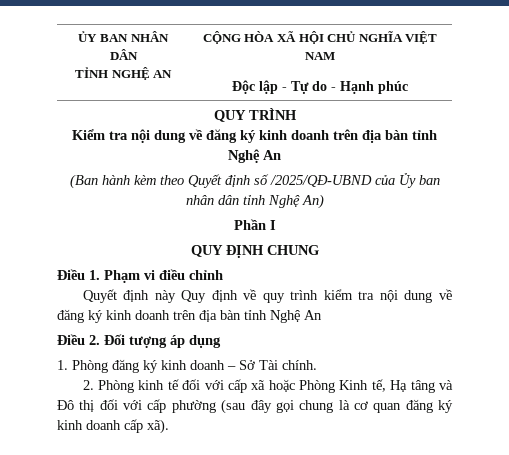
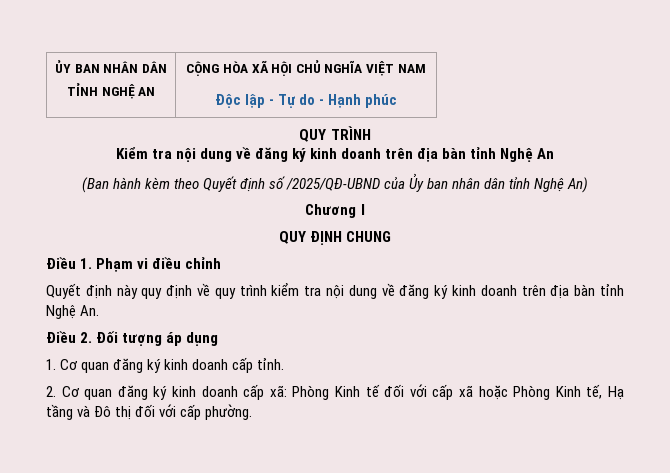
- Phần I
+ Chương I
- Quyết định này Quy định về quy trình kiểm tra nội dung về đăng ký kinh doanh trên địa bàn tỉnh Nghệ An
+ Quyết định này quy định về quy trình kiểm tra nội dung về đăng ký kinh doanh trên địa bàn tỉnh Nghệ An.
- 1. Phòng đăng ký kinh doanh – Sở Tài chính.
- 2. Phòng kinh tế đối với cấp xã hoặc Phòng Kinh tế, Hạ tâng và Đô thị đối với cấp phường (sau đây gọi chung là cơ quan đăng ký kinh doanh cấp xã).
+ 1. Cơ quan đăng ký kinh doanh cấp tỉnh.
+ 2. Cơ quan đăng ký kinh doanh cấp xã: Phòng Kinh tế đối với cấp xã hoặc Phòng Kinh tế, Hạ tầng và Đô thị đối với cấp phường.

